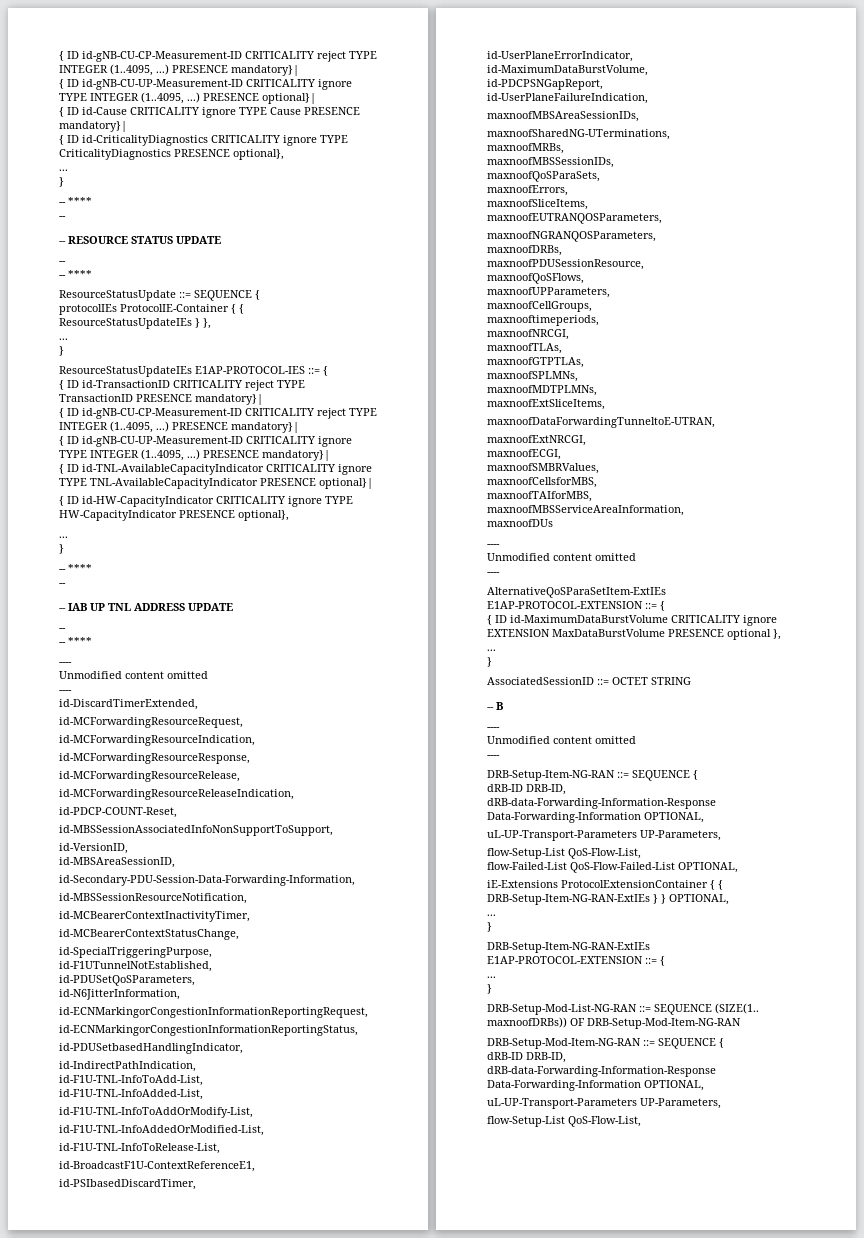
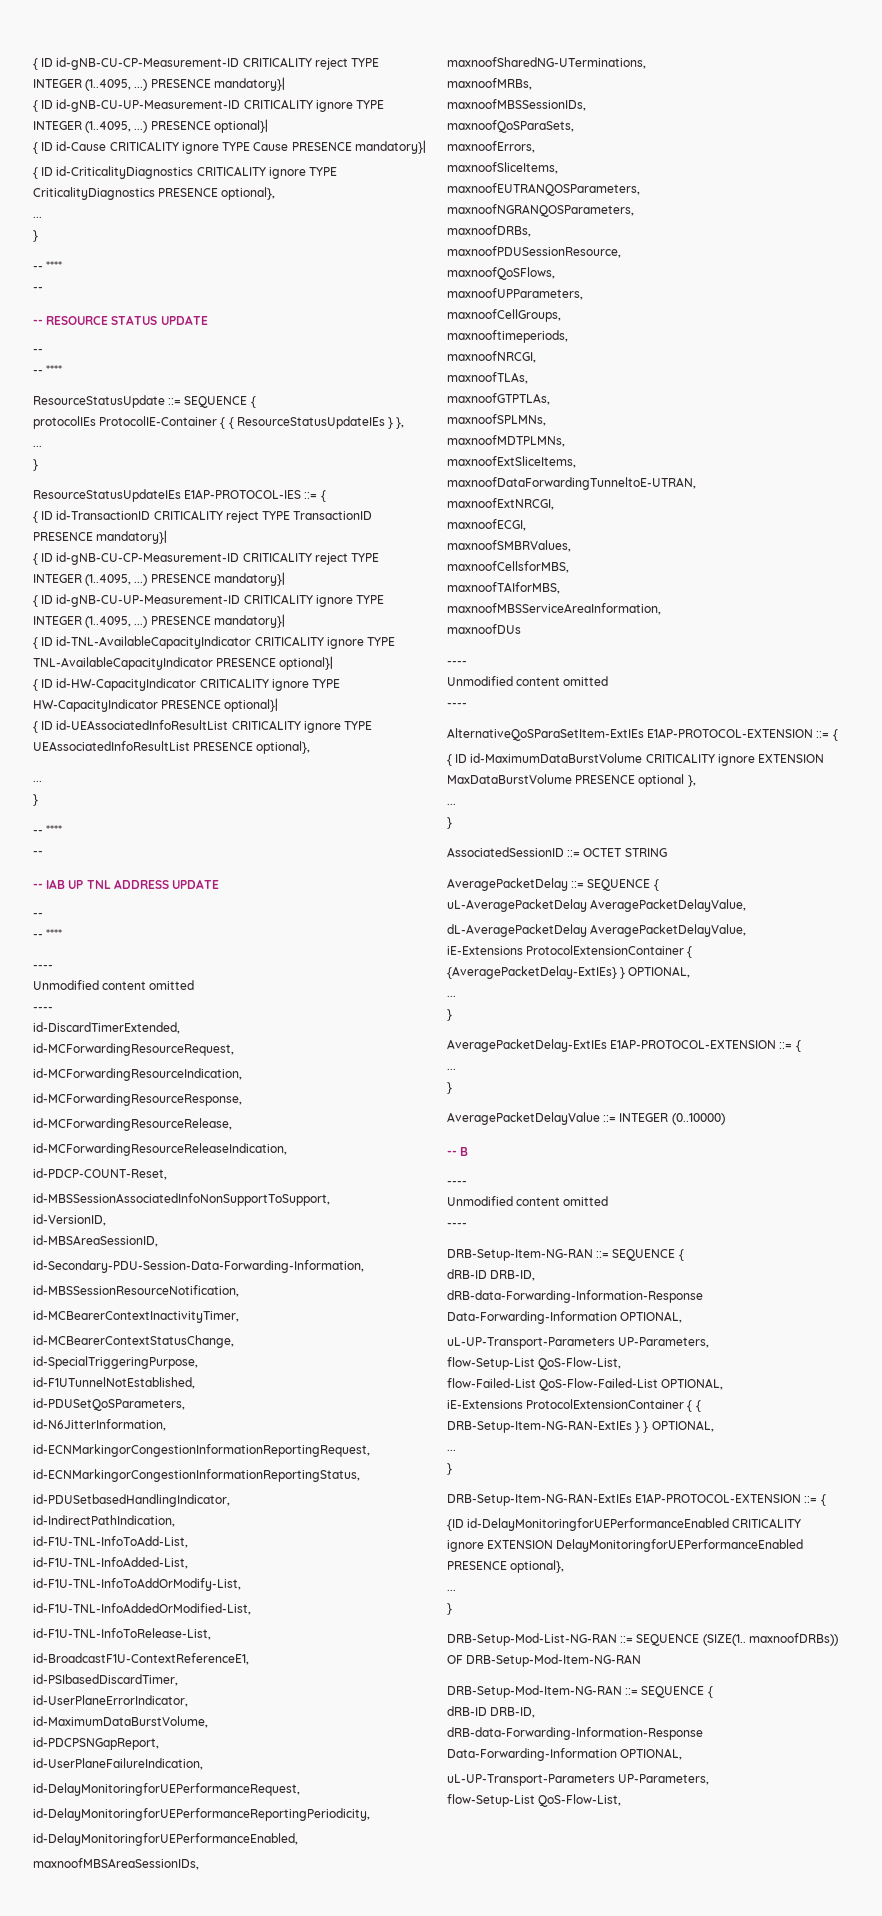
- { ID id-HW-CapacityIndicator CRITICALITY ignore TYPE HW-CapacityIndicator PRESENCE optional},
+ { ID id-HW-CapacityIndicator CRITICALITY ignore TYPE HW-CapacityIndicator PRESENCE optional}|
+ { ID id-UEAssociatedInfoResultList CRITICALITY ignore TYPE UEAssociatedInfoResultList PRESENCE optional},
+ id-DelayMonitoringforUEPerformanceRequest,
+ id-DelayMonitoringforUEPerformanceReportingPeriodicity,
+ id-DelayMonitoringforUEPerformanceEnabled,
+ AveragePacketDelay ::= SEQUENCE {
+ uL-AveragePacketDelay AveragePacketDelayValue,
+ dL-AveragePacketDelay AveragePacketDelayValue,
+ iE-Extensions ProtocolExtensionContainer { {AveragePacketDelay-ExtIEs} } OPTIONAL,
+ ...
+ }
+ AveragePacketDelay-ExtIEs E1AP-PROTOCOL-EXTENSION ::= {
+ ...
+ }
+ AveragePacketDelayValue ::= INTEGER (0..10000)
+ {ID id-DelayMonitoringforUEPerformanceEnabled CRITICALITY ignore EXTENSION DelayMonitoringforUEPerformanceEnabled PRESENCE optional},

